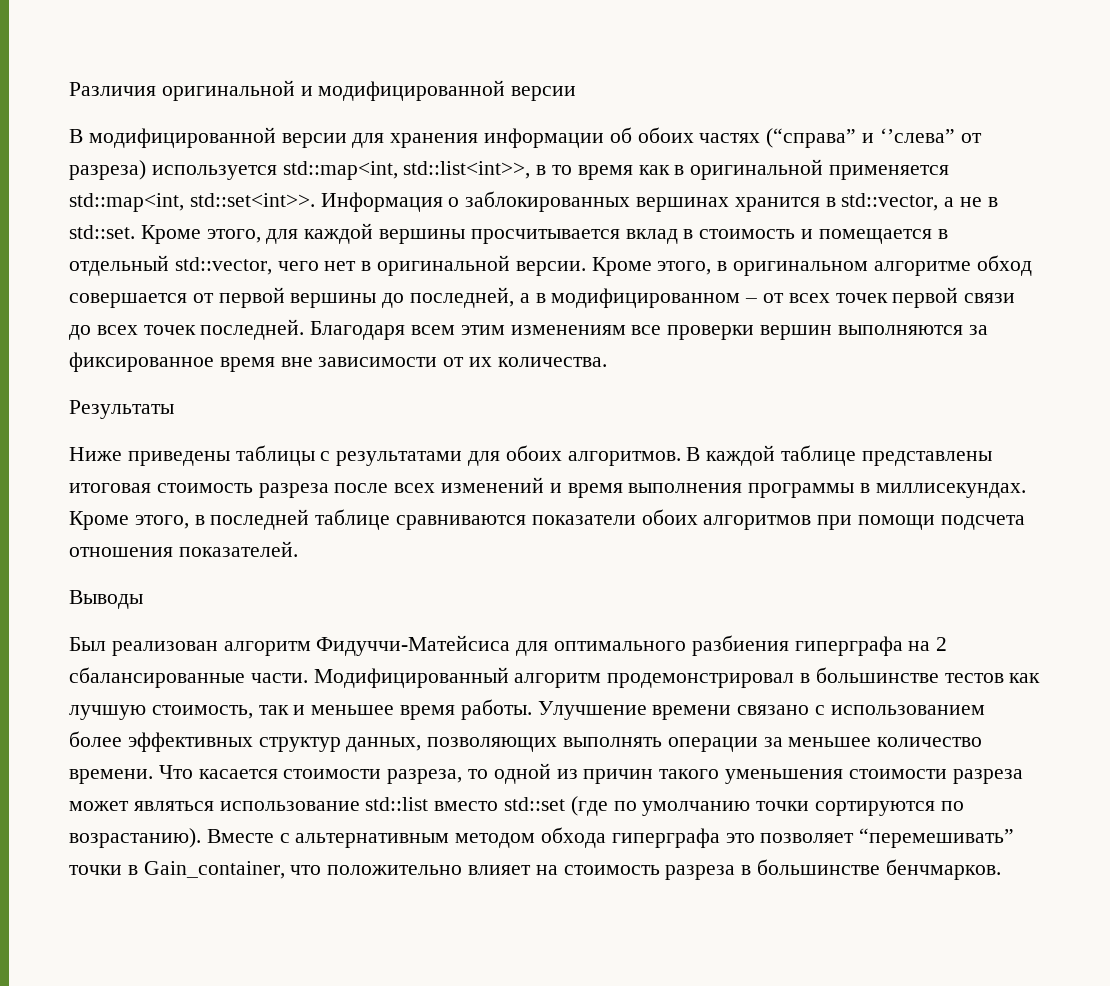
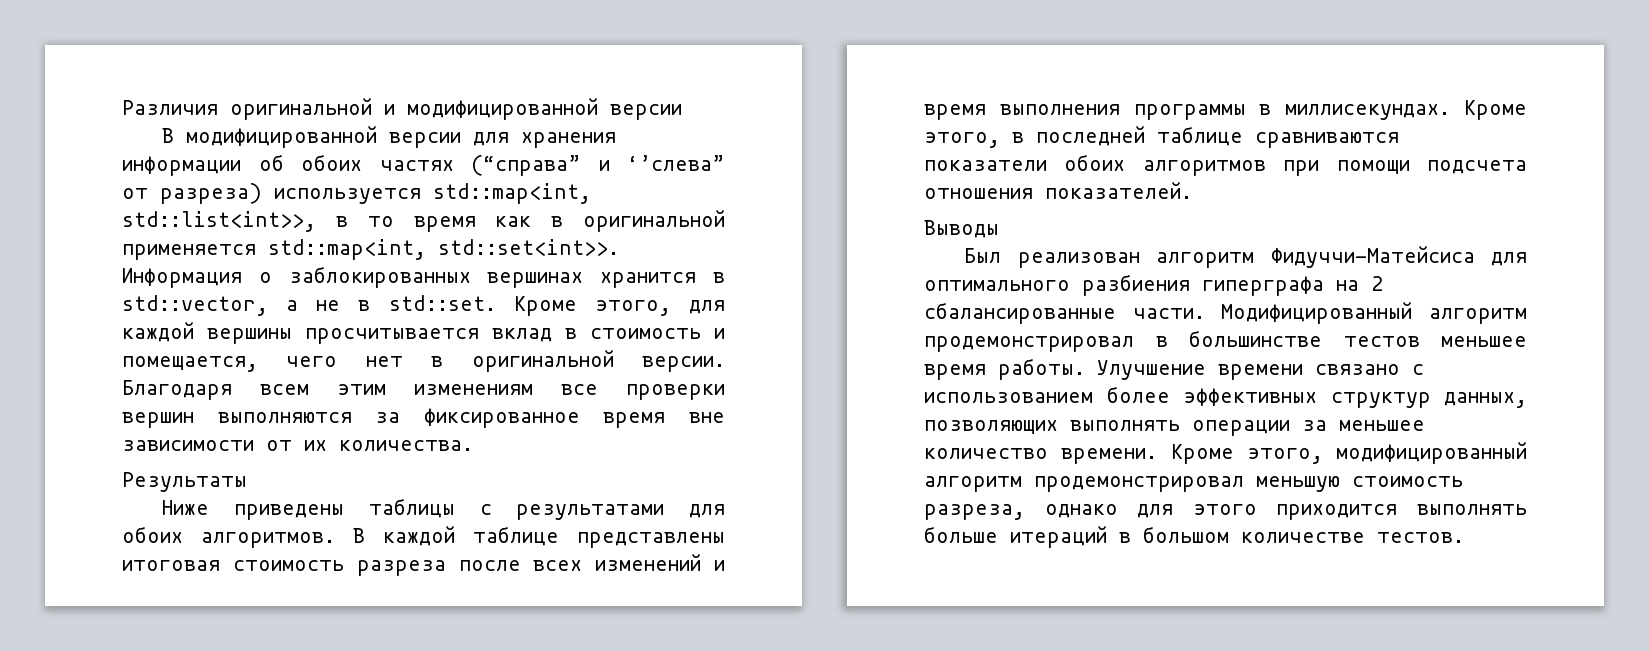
- Кроме этого, для каждой вершины просчитывается вклад в стоимость и помещается в отдельный std::vector, чего нет в оригинальной версии.
+ Кроме этого, для каждой вершины просчитывается вклад в стоимость и помещается, чего нет в оригинальной версии.
- Кроме этого, в оригинальном алгоритме обход совершается от первой вершины до последней, а в модифицированном – от всех точек первой связи до всех точек последней.
- Модифицированный алгоритм продемонстрировал в большинстве тестов как лучшую стоимость, так и меньшее время работы.
+ Модифицированный алгоритм продемонстрировал в большинстве тестов меньшее время работы.
- Что касается стоимости разреза, то одной из причин такого уменьшения стоимости разреза может являться использование std::list вместо std::set (где по умолчанию точки сортируются по возрастанию). Вместе с альтернативным методом обхода гиперграфа это позволяет “перемешивать” точки в Gain_container, что положительно влияет на стоимость разреза в большинстве бенчмарков.
+ Кроме этого, модифицированный алгоритм продемонстрировал меньшую стоимость разреза, однако для этого приходится выполнять больше итераций в большом количестве тестов.

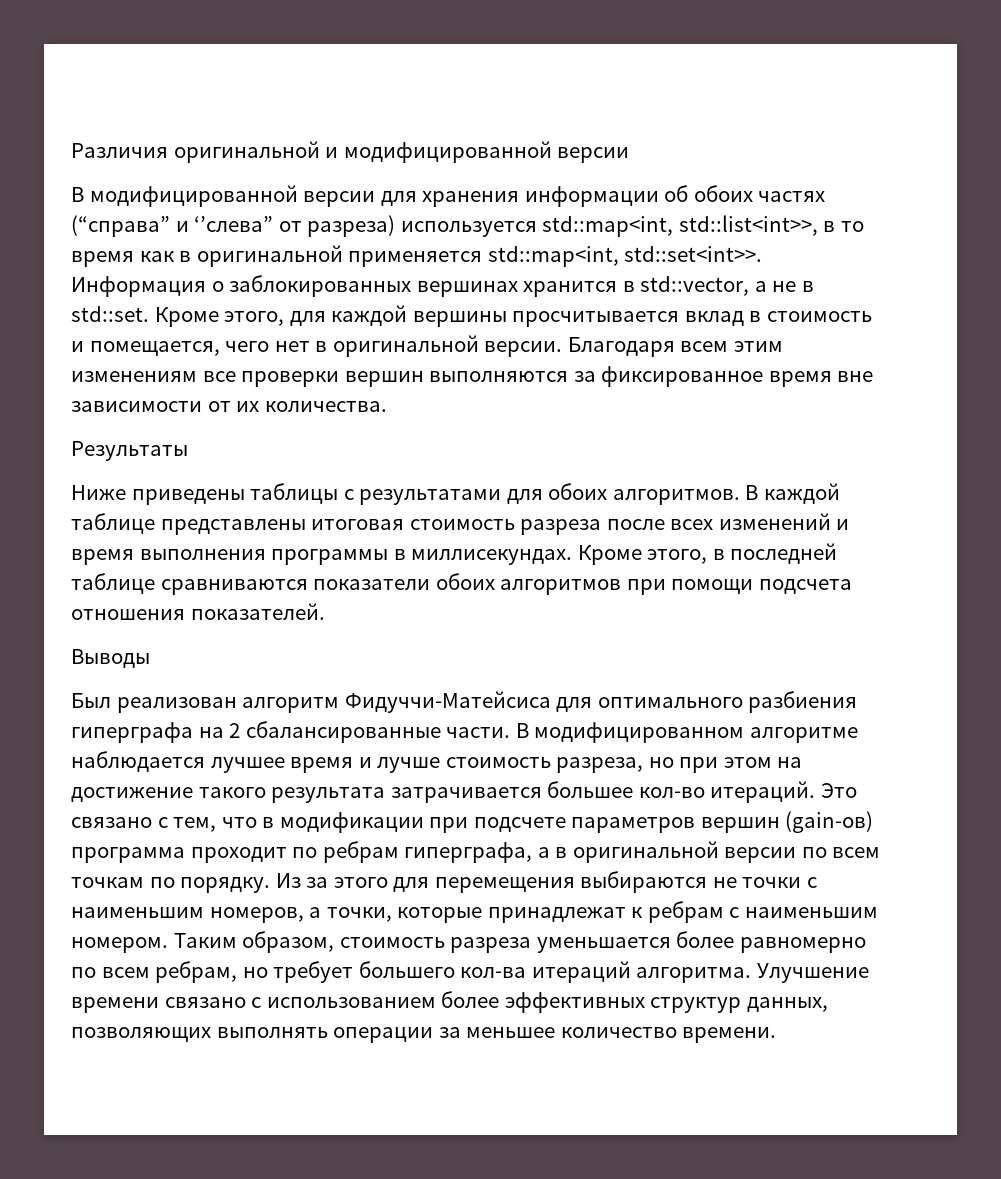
- Модифицированный алгоритм продемонстрировал в большинстве тестов меньшее время работы.
+ В модифицированном алгоритме наблюдается лучшее время и лучше стоимость разреза, но при этом на достижение такого результата затрачивается большее кол-во итераций. Это связано с тем, что в модификации при подсчете параметров вершин (gain-ов) программа проходит по ребрам гиперграфа, а в оригинальной версии по всем точкам по порядку. Из за этого для перемещения выбираются не точки с наименьшим номеров, а точки, которые принадлежат к ребрам с наименьшим номером. Таким образом, стоимость разреза уменьшается более равномерно по всем ребрам, но требует большего кол-ва итераций алгоритма.
- Кроме этого, модифицированный алгоритм продемонстрировал меньшую стоимость разреза, однако для этого приходится выполнять больше итераций в большом количестве тестов.

